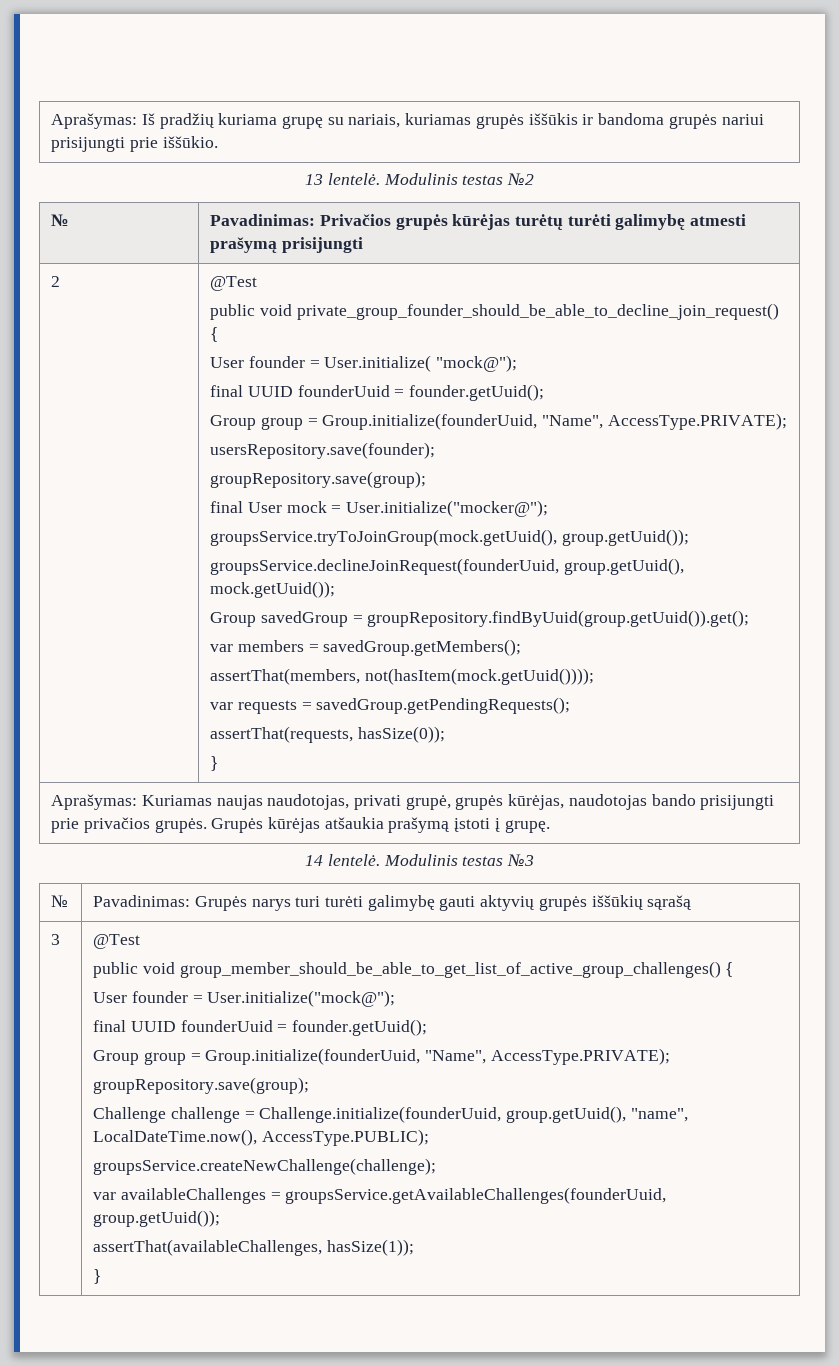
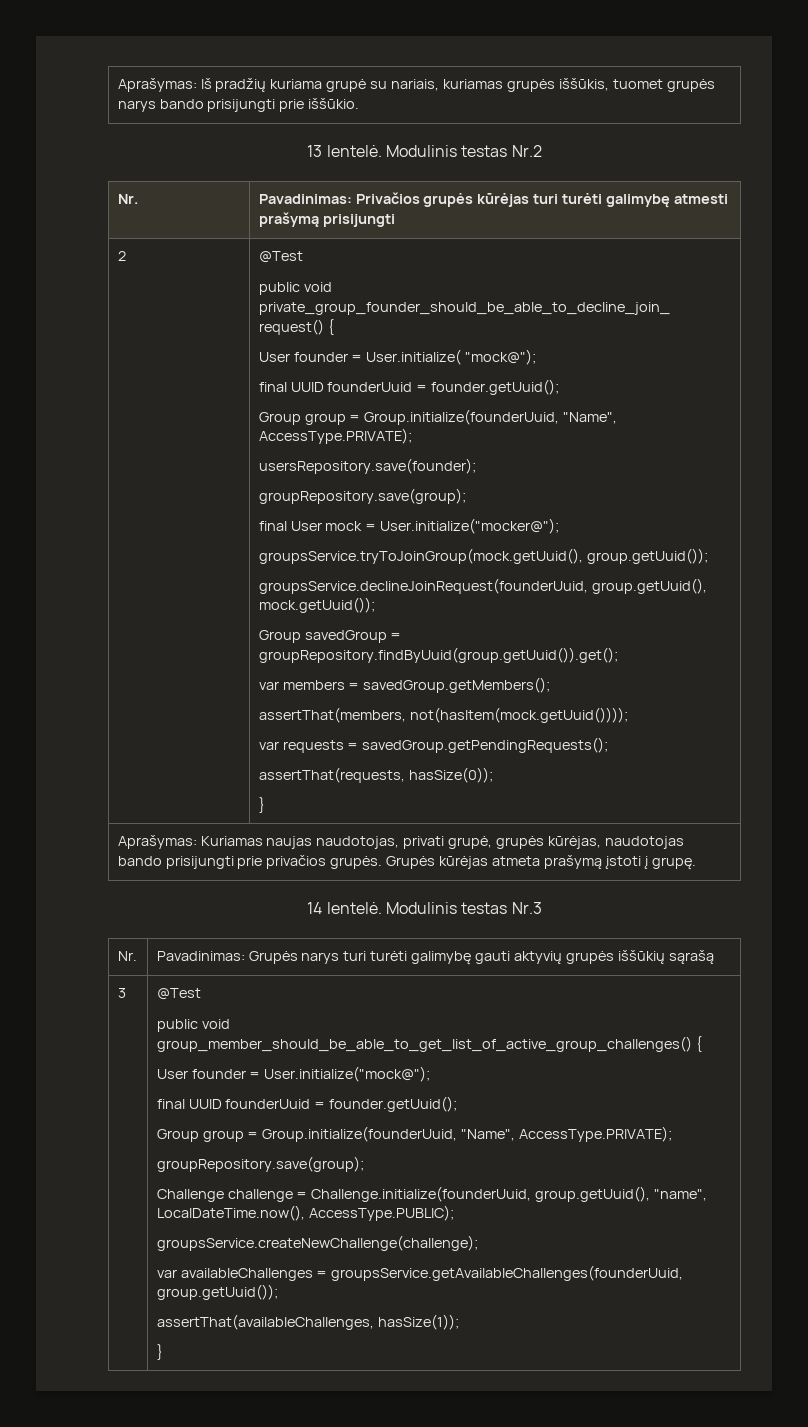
- Aprašymas: Iš pradžių kuriama grupę su nariais, kuriamas grupės iššūkis ir bandoma grupės nariui prisijungti prie iššūkio.
+ Aprašymas: Iš pradžių kuriama grupė su nariais, kuriamas grupės iššūkis, tuomet grupės narys bando prisijungti prie iššūkio.
- Modulinis testas №2
- № | Pavadinimas: Privačios grupės kūrėjas turėtų turėti galimybę atmesti prašymą prisijungti
+ Modulinis testas Nr.2
+ Nr. | Pavadinimas: Privačios grupės kūrėjas turi turėti galimybę atmesti prašymą prisijungti
- Aprašymas: Kuriamas naujas naudotojas, privati grupė, grupės kūrėjas, naudotojas bando prisijungti prie privačios grupės. Grupės kūrėjas atšaukia prašymą įstoti į grupę.
+ Aprašymas: Kuriamas naujas naudotojas, privati grupė, grupės kūrėjas, naudotojas bando prisijungti prie privačios grupės. Grupės kūrėjas atmeta prašymą įstoti į grupę.
- Modulinis testas №3
- № | Pavadinimas: Grupės narys turi turėti galimybę gauti aktyvių grupės iššūkių sąrašą
+ Modulinis testas Nr.3
+ Nr. | Pavadinimas: Grupės narys turi turėti galimybę gauti aktyvių grupės iššūkių sąrašą

